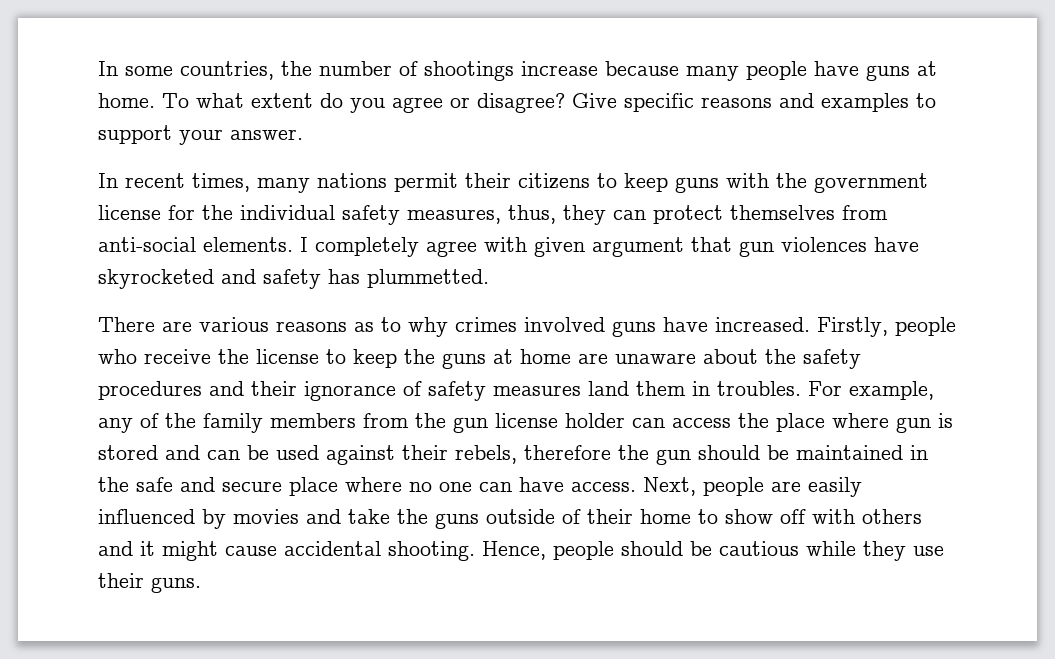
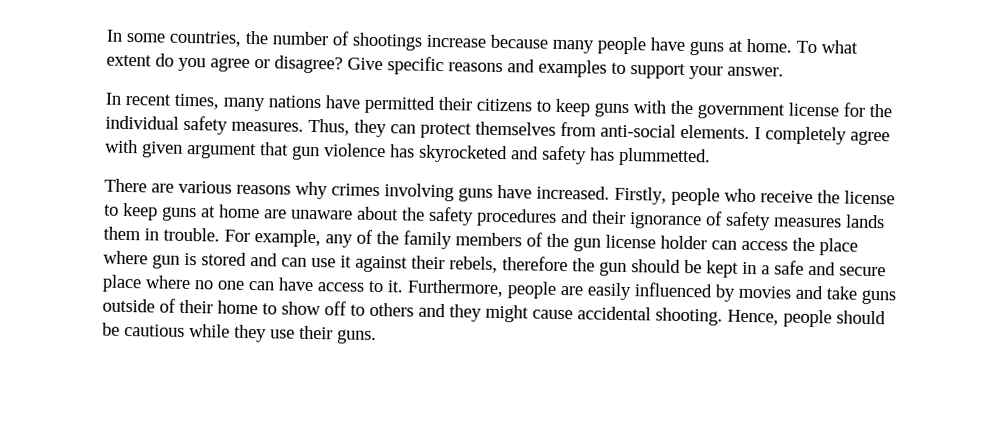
- In recent times, many nations permit their citizens to keep guns with the government license for the individual safety measures, thus, they can protect themselves from anti-social elements.
+ In recent times, many nations have permitted their citizens to keep guns with the government license for the individual safety measures. Thus, they can protect themselves from anti-social elements.
- I completely agree with given argument that gun violences have skyrocketed and safety has plummetted.
+ I completely agree with given argument that gun violence has skyrocketed and safety has plummetted.
- There are various reasons as to why crimes involved guns have increased.
+ There are various reasons why crimes involving guns have increased.
- Firstly, people who receive the license to keep the guns at home are unaware about the safety procedures and their ignorance of safety measures land them in troubles.
+ Firstly, people who receive the license to keep guns at home are unaware about the safety procedures and their ignorance of safety measures lands them in trouble.
- For example, any of the family members from the gun license holder can access the place where gun is stored and can be used against their rebels, therefore the gun should be maintained in the safe and secure place where no one can have access. Next, people are easily influenced by movies and take the guns outside of their home to show off with others and it might cause accidental shooting.
+ For example, any of the family members of the gun license holder can access the place where gun is stored and can use it against their rebels, therefore the gun should be kept in a safe and secure place where no one can have access to it. Furthermore, people are easily influenced by movies and take guns outside of their home to show off to others and they might cause accidental shooting.

